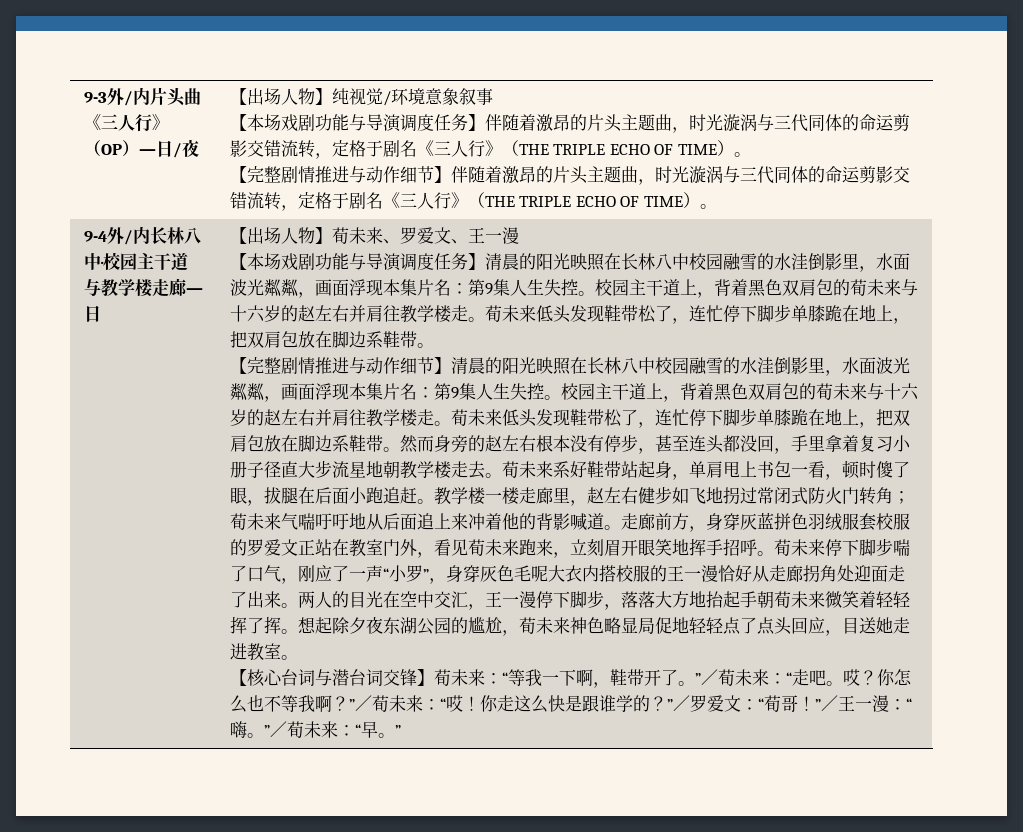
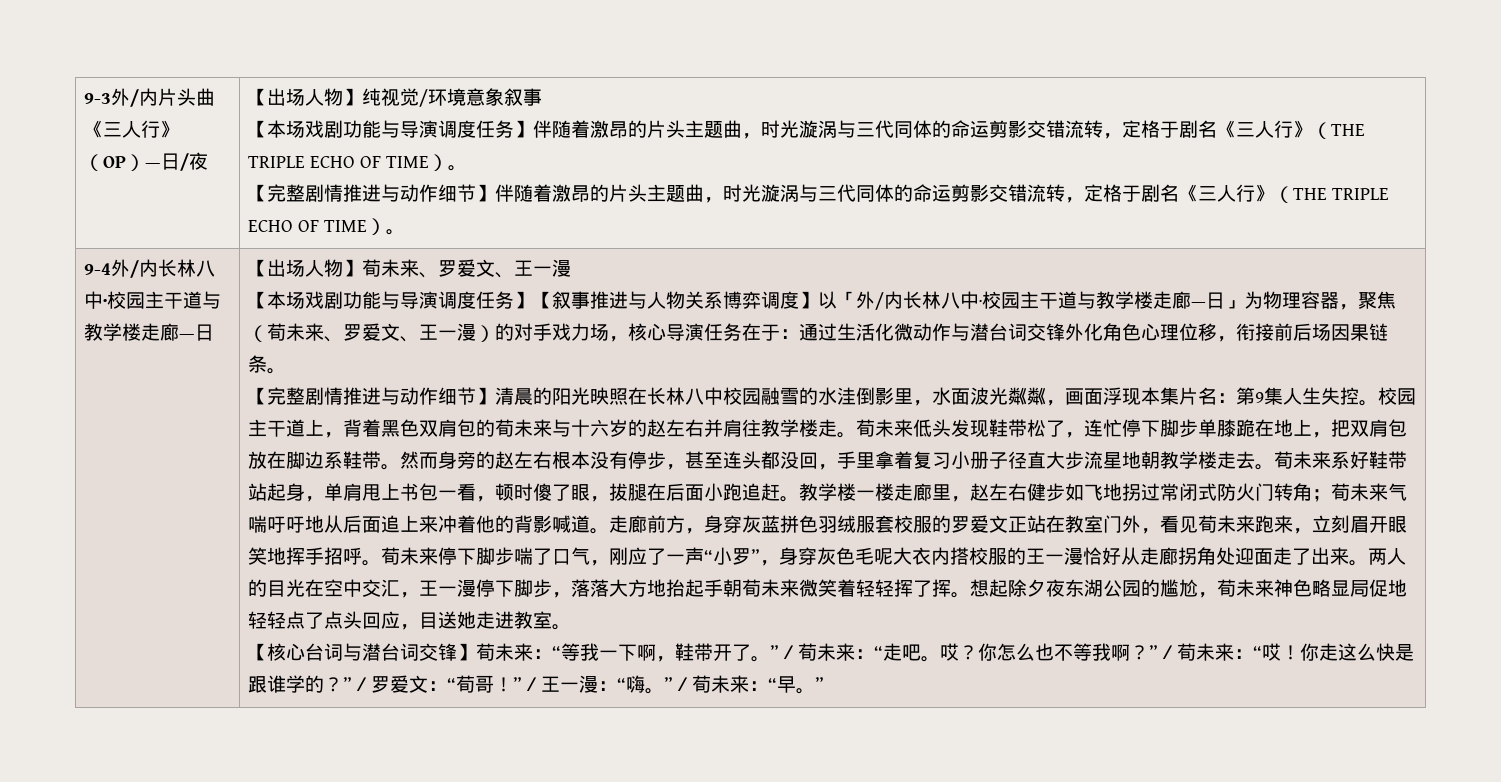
- 【本场戏剧功能与导演调度任务】清晨的阳光映照在长林八中校园融雪的水洼倒影里，水面波光粼粼，画面浮现本集片名：第9集人生失控。校园主干道上，背着黑色双肩包的荀未来与十六岁的赵左右并肩往教学楼走。荀未来低头发现鞋带松了，连忙停下脚步单膝跪在地上，把双肩包放在脚边系鞋带。
+ 【本场戏剧功能与导演调度任务】【叙事推进与人物关系博弈调度】以「外/内长林八中·校园主干道与教学楼走廊—日」为物理容器，聚焦（荀未来、罗爱文、王一漫）的对手戏力场，核心导演任务在于：通过生活化微动作与潜台词交锋外化角色心理位移，衔接前后场因果链条。

